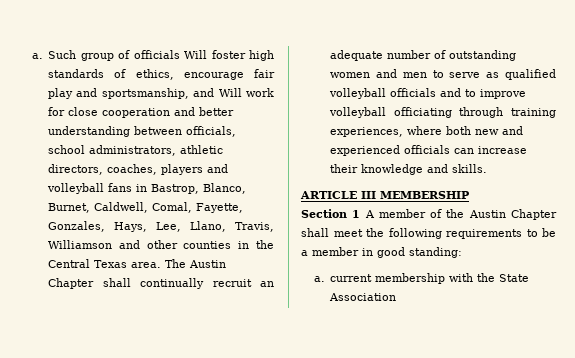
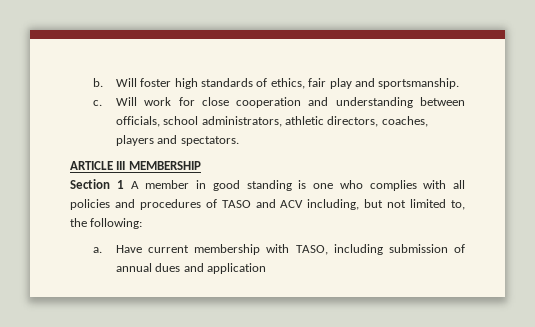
- a. Such group of officials Will foster high standards of ethics, encourage fair play and sportsmanship, and Will work for close cooperation and better understanding between officials, school administrators, athletic directors, coaches, players and volleyball fans in Bastrop, Blanco, Burnet, Caldwell, Comal, Fayette, Gonzales, Hays, Lee, Llano, Travis, Williamson and other counties in the Central Texas area. The Austin Chapter shall continually recruit an adequate number of outstanding women and men to serve as qualified volleyball officials and to improve volleyball officiating through training experiences, where both new and experienced officials can increase their knowledge and skills.
+ b. Will foster high standards of ethics, fair play and sportsmanship.
+ c. Will work for close cooperation and understanding between officials, school administrators, athletic directors, coaches, players and spectators.
- Section 1 A member of the Austin Chapter shall meet the following requirements to be a member in good standing:
- a. current membership with the State Association
+ Section 1 A member in good standing is one who complies with all policies and procedures of TASO and ACV including, but not limited to, the following:
+ a. Have current membership with TASO, including submission of annual dues and application

